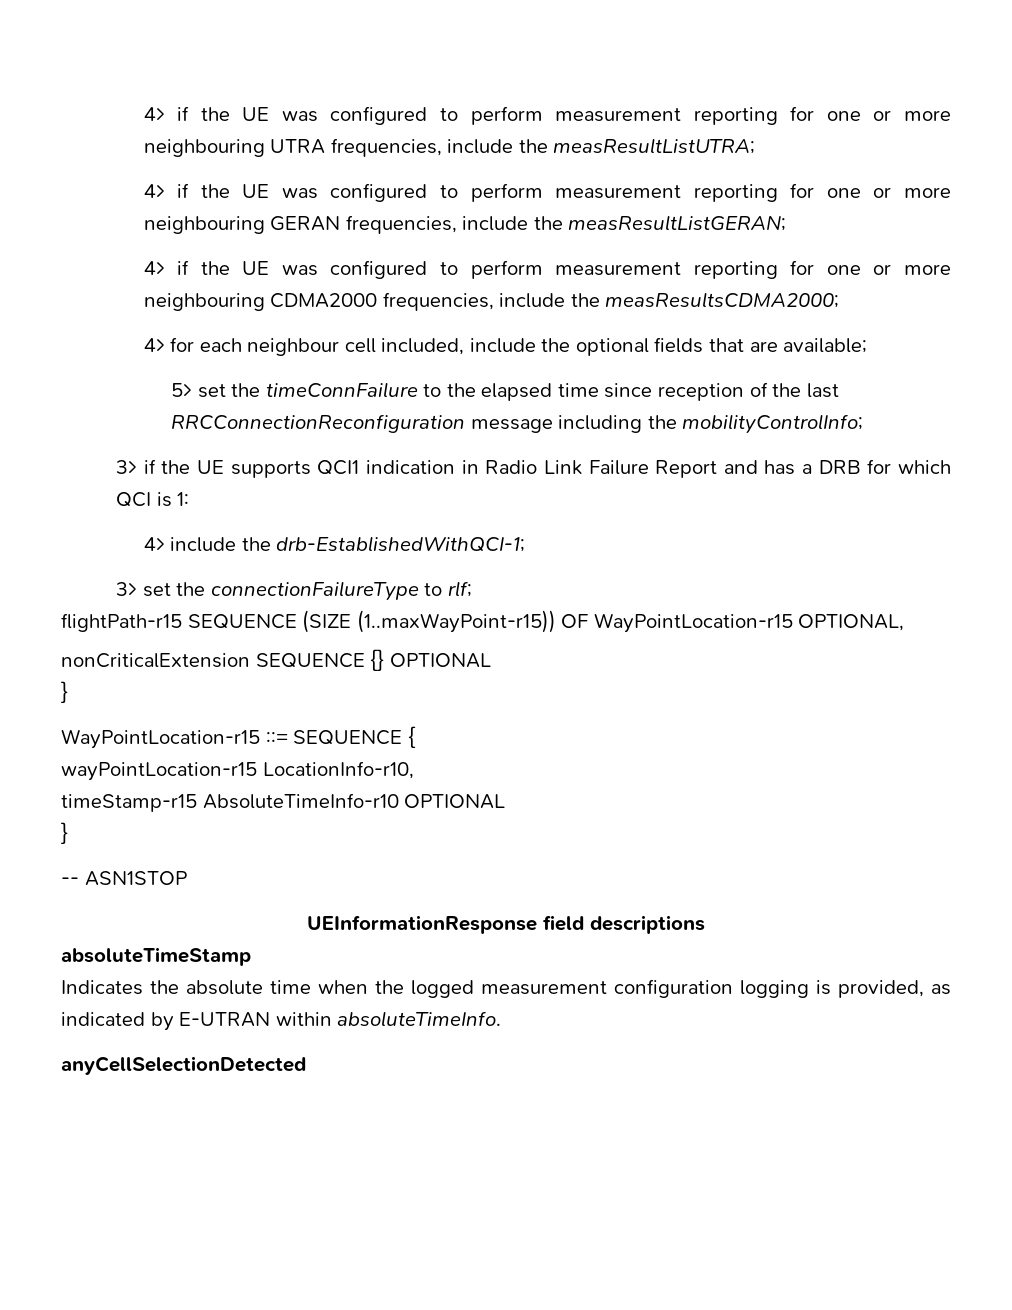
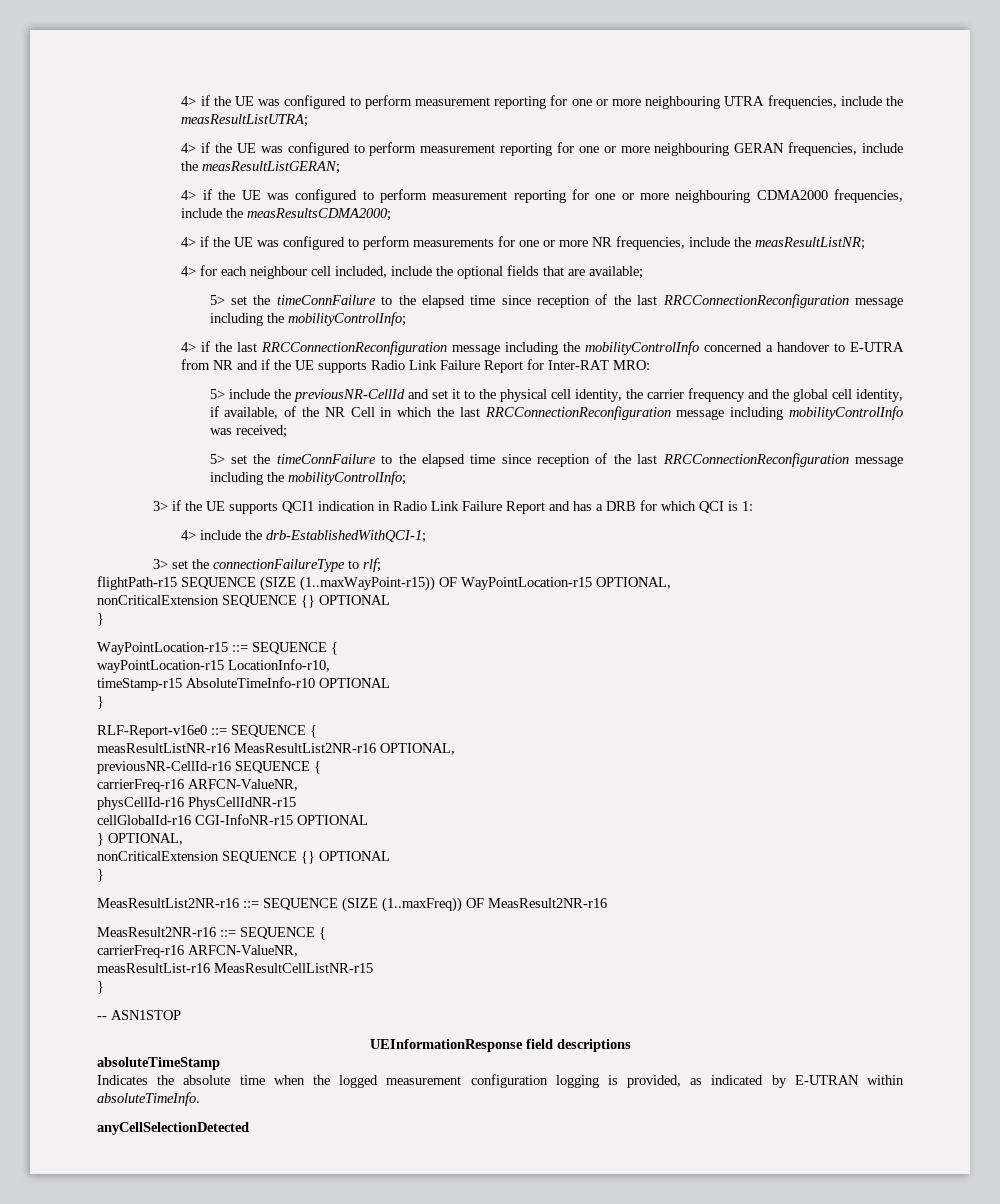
+ 4> if the UE was configured to perform measurements for one or more NR frequencies, include the measResultListNR;
+ 4> if the last RRCConnectionReconfiguration message including the mobilityControlInfo concerned a handover to E-UTRA from NR and if the UE supports Radio Link Failure Report for Inter-RAT MRO:
+ 5> include the previousNR-CellId and set it to the physical cell identity, the carrier frequency and the global cell identity, if available, of the NR Cell in which the last RRCConnectionReconfiguration message including mobilityControlInfo was received;
+ 5> set the timeConnFailure to the elapsed time since reception of the last RRCConnectionReconfiguration message including the mobilityControlInfo;
+ RLF-Report-v16e0 ::= SEQUENCE {
+ measResultListNR-r16 MeasResultList2NR-r16 OPTIONAL,
+ previousNR-CellId-r16 SEQUENCE {
+ carrierFreq-r16 ARFCN-ValueNR,
+ physCellId-r16 PhysCellIdNR-r15
+ cellGlobalId-r16 CGI-InfoNR-r15 OPTIONAL
+ } OPTIONAL,
+ nonCriticalExtension SEQUENCE {} OPTIONAL
+ }
+ MeasResultList2NR-r16 ::= SEQUENCE (SIZE (1..maxFreq)) OF MeasResult2NR-r16
+ MeasResult2NR-r16 ::= SEQUENCE {
+ carrierFreq-r16 ARFCN-ValueNR,
+ measResultList-r16 MeasResultCellListNR-r15
+ }

